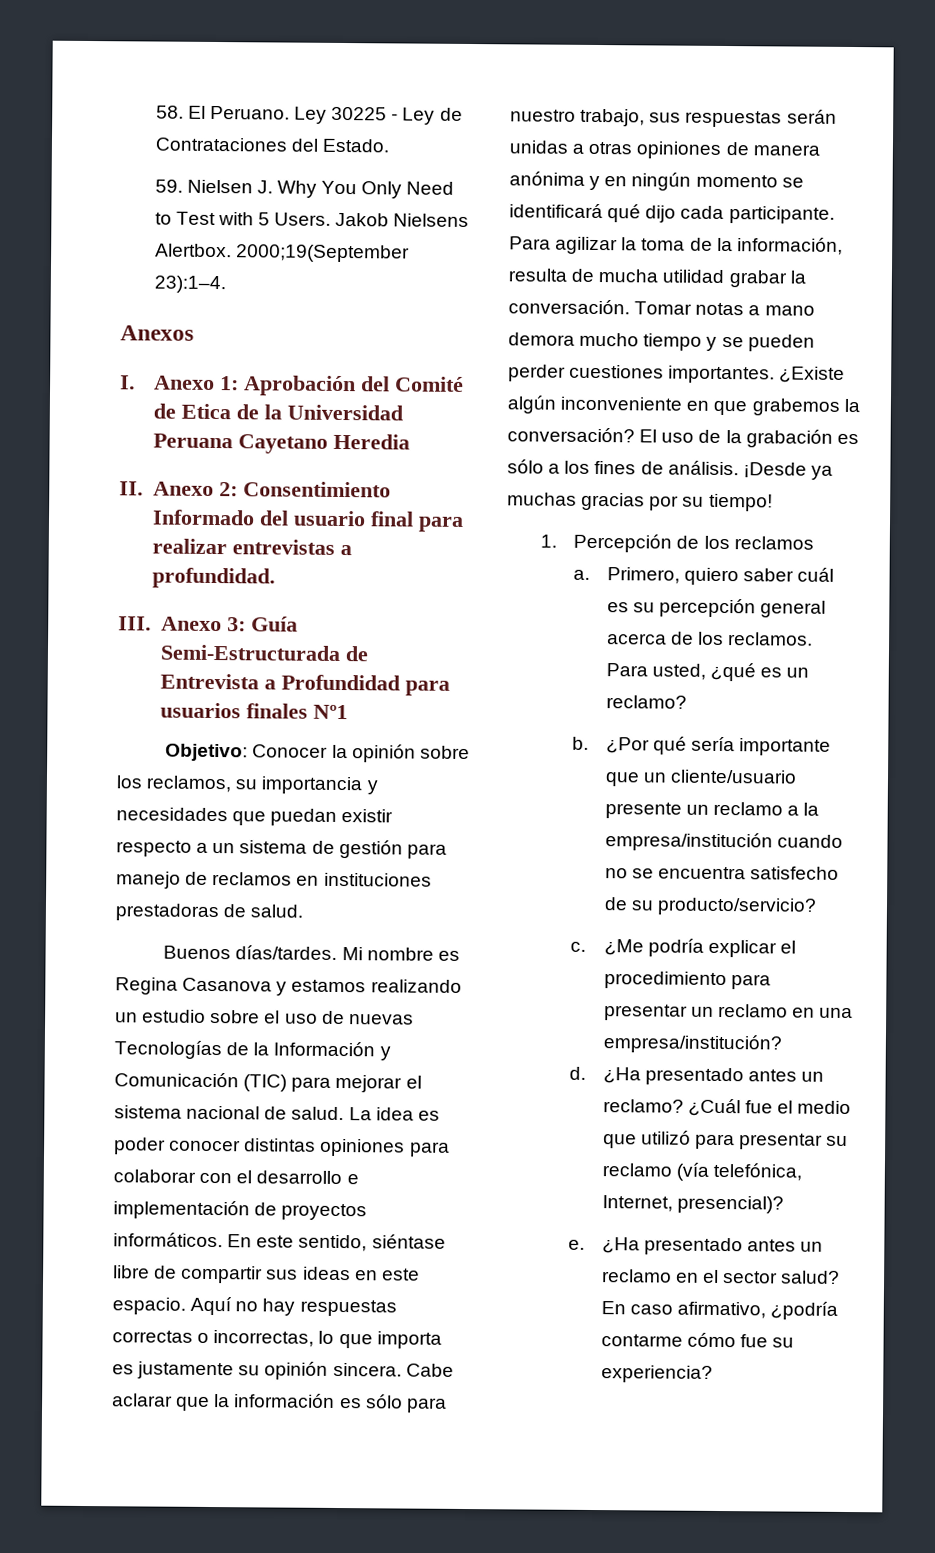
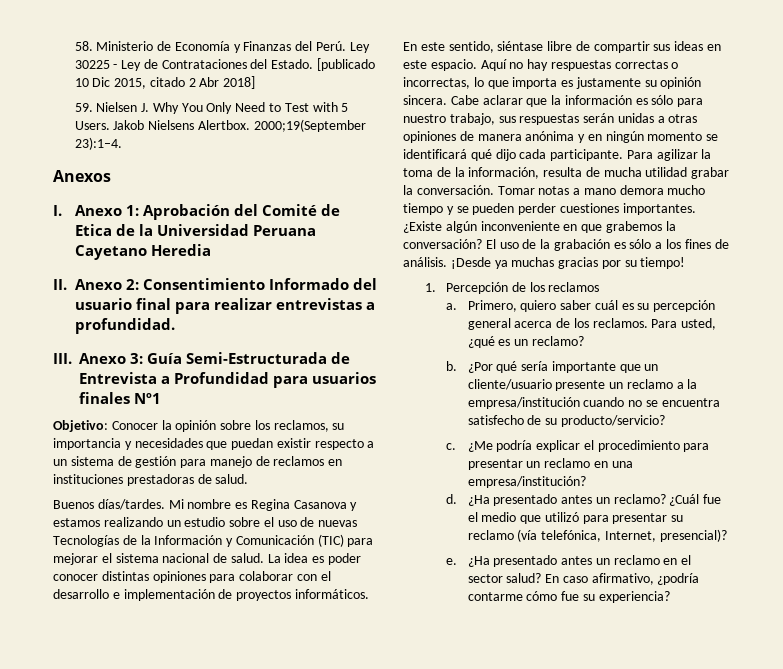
- 58. El Peruano.
+ 58. Ministerio de Economía y Finanzas del Perú.
+ [publicado 10 Dic 2015, citado 2 Abr 2018]

